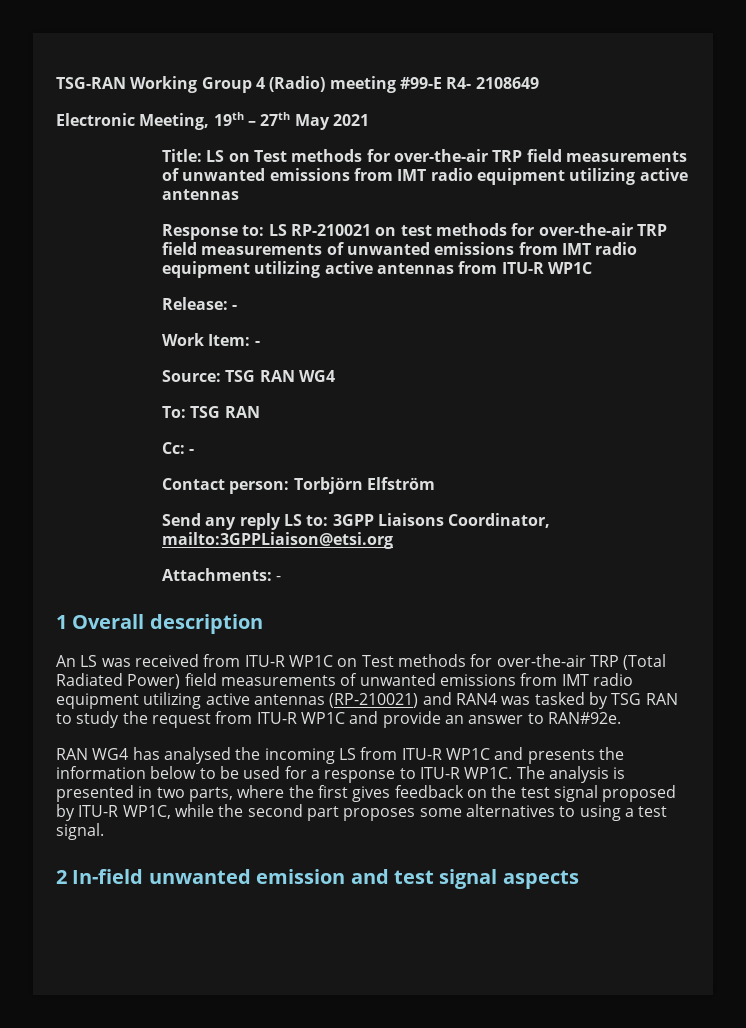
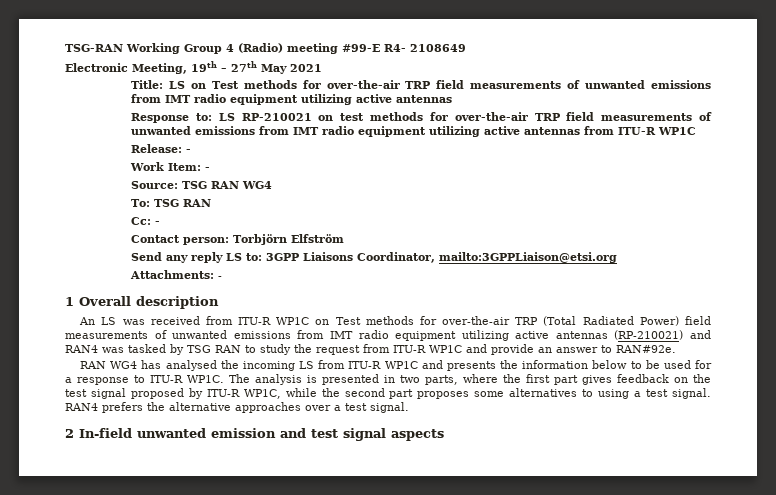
- The analysis is presented in two parts, where the first gives feedback on the test signal proposed by ITU-R WP1C, while the second part proposes some alternatives to using a test signal.
+ The analysis is presented in two parts, where the first part gives feedback on the test signal proposed by ITU-R WP1C, while the second part proposes some alternatives to using a test signal. RAN4 prefers the alternative approaches over a test signal.

